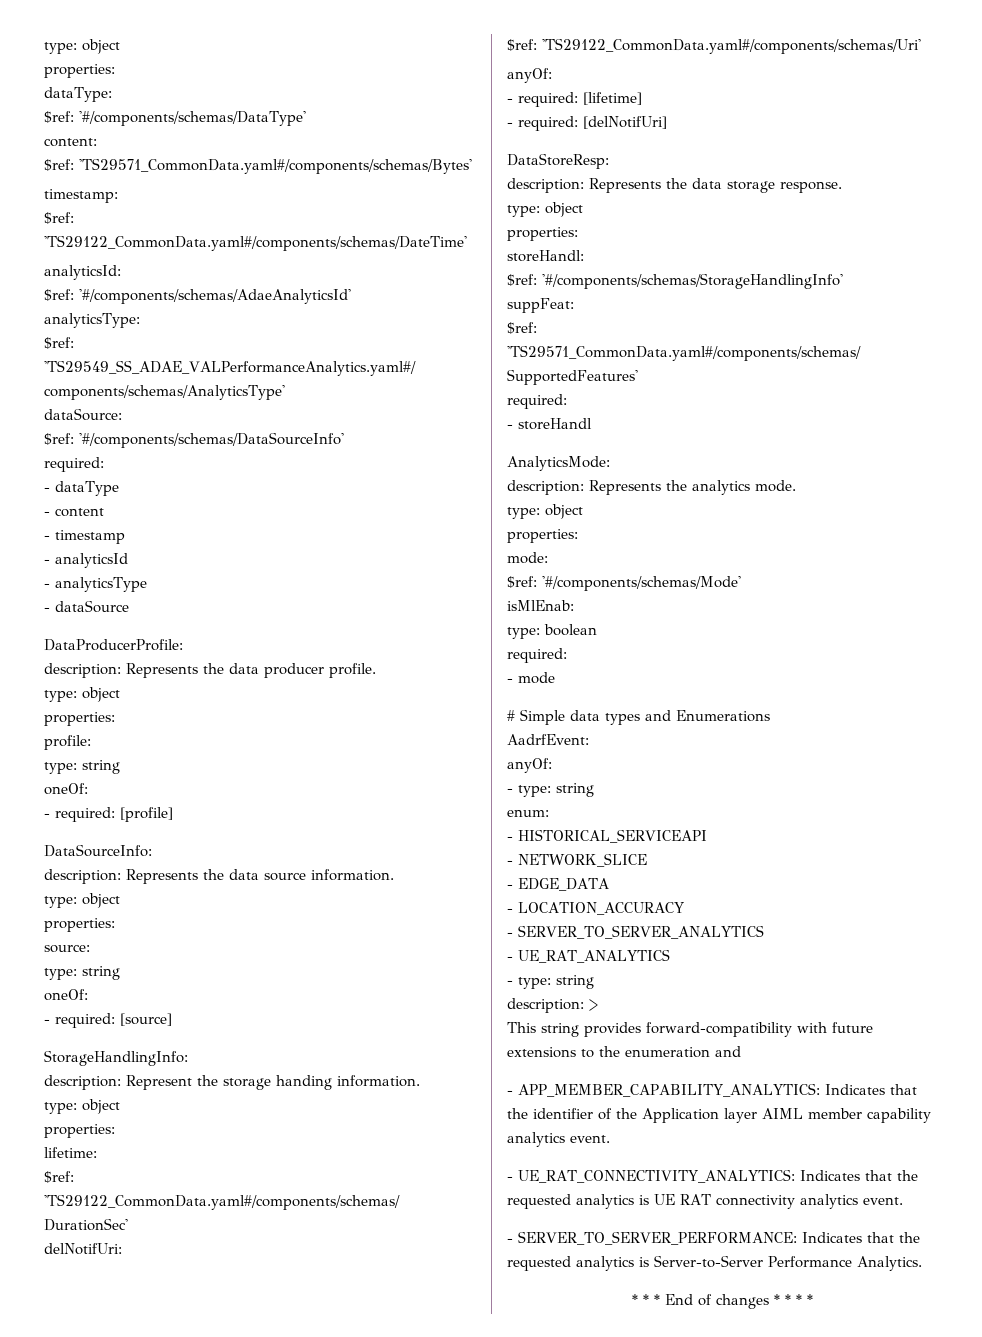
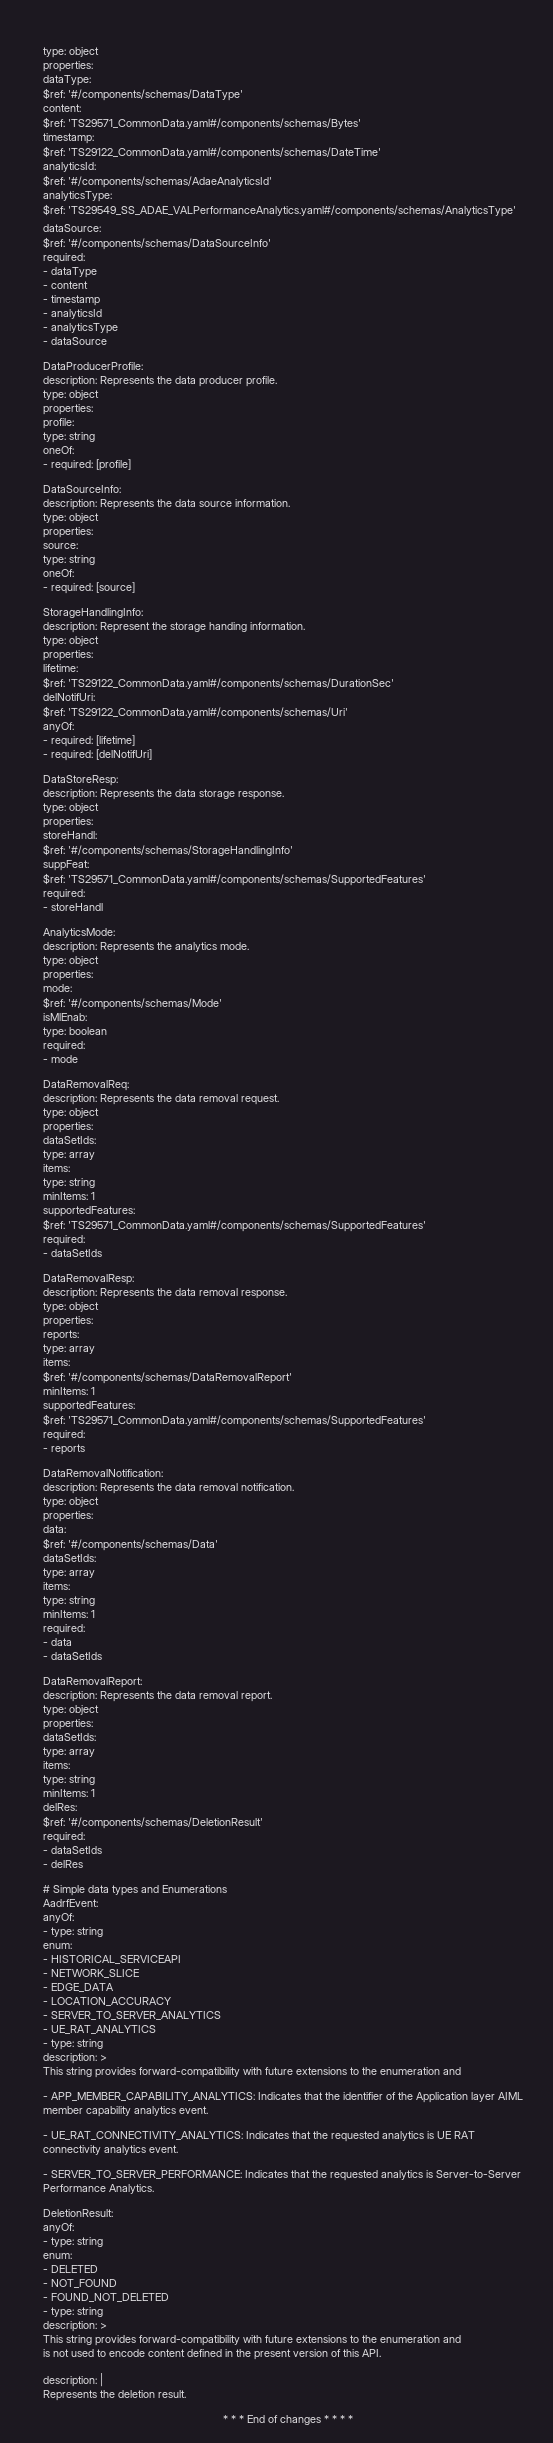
+ DataRemovalReq:
+ description: Represents the data removal request.
+ type: object
+ properties:
+ dataSetIds:
+ type: array
+ items:
+ type: string
+ minItems: 1
+ supportedFeatures:
+ $ref: 'TS29571_CommonData.yaml#/components/schemas/SupportedFeatures'
+ required:
+ - dataSetIds
+ DataRemovalResp:
+ description: Represents the data removal response.
+ type: object
+ properties:
+ reports:
+ type: array
+ items:
+ $ref: '#/components/schemas/DataRemovalReport'
+ minItems: 1
+ supportedFeatures:
+ $ref: 'TS29571_CommonData.yaml#/components/schemas/SupportedFeatures'
+ required:
+ - reports
+ DataRemovalNotification:
+ description: Represents the data removal notification.
+ type: object
+ properties:
+ data:
+ $ref: '#/components/schemas/Data'
+ dataSetIds:
+ type: array
+ items:
+ type: string
+ minItems: 1
+ required:
+ - data
+ - dataSetIds
+ DataRemovalReport:
+ description: Represents the data removal report.
+ type: object
+ properties:
+ dataSetIds:
+ type: array
+ items:
+ type: string
+ minItems: 1
+ delRes:
+ $ref: '#/components/schemas/DeletionResult'
+ required:
+ - dataSetIds
+ - delRes
+ DeletionResult:
+ anyOf:
+ - type: string
+ enum:
+ - DELETED
+ - NOT_FOUND
+ - FOUND_NOT_DELETED
+ - type: string
+ description: >
+ This string provides forward-compatibility with future extensions to the enumeration and
+ is not used to encode content defined in the present version of this API.
+ description: |
+ Represents the deletion result.

